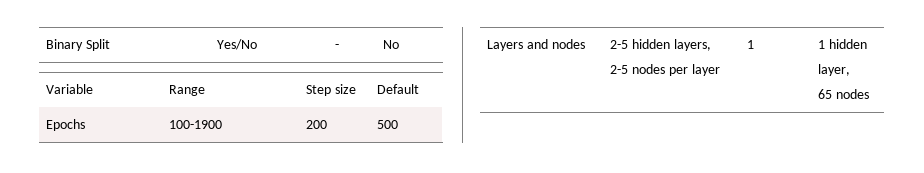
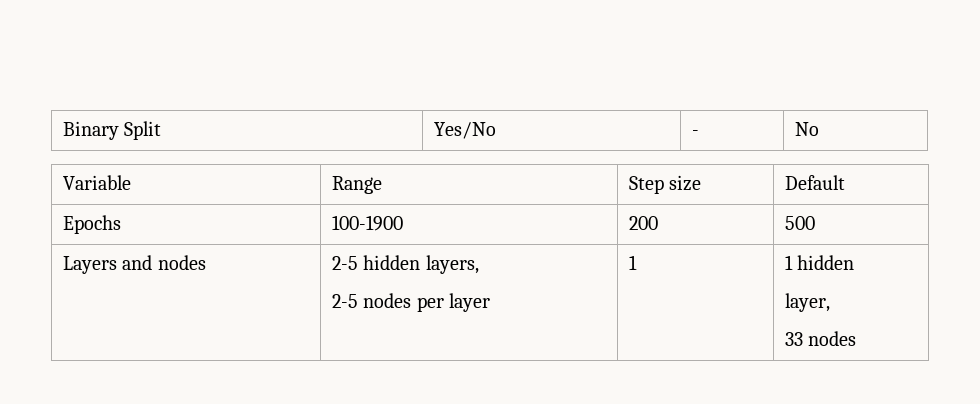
  Layers and nodes | 2-5 hidden layers,
  2-5 nodes per layer | 1 | 1 hidden
  layer,
- 65 nodes
+ 33 nodes

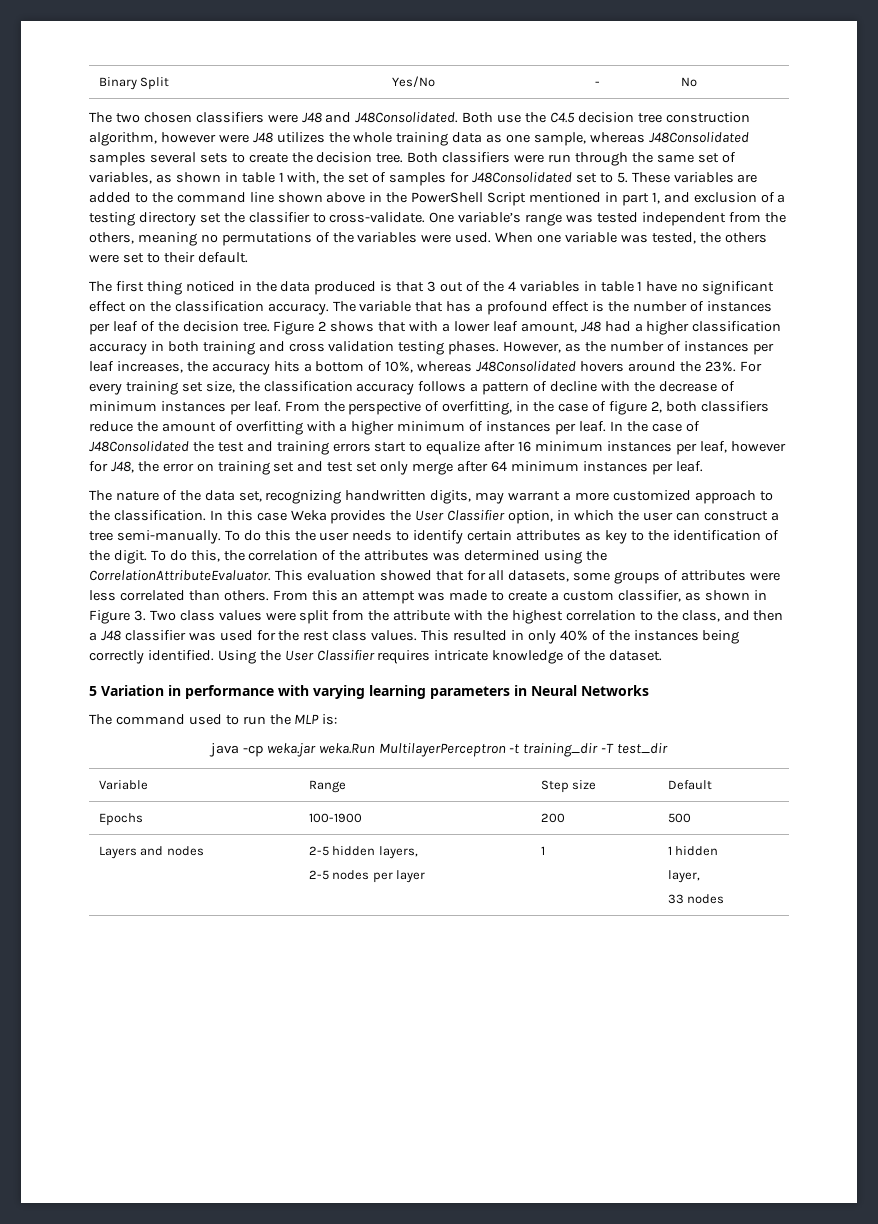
+ The two chosen classifiers were J48 and J48Consolidated. Both use the C4.5 decision tree construction algorithm, however were J48 utilizes the whole training data as one sample, whereas J48Consolidated samples several sets to create the decision tree. Both classifiers were run through the same set of variables, as shown in table 1 with, the set of samples for J48Consolidated set to 5. These variables are added to the command line shown above in the PowerShell Script mentioned in part 1, and exclusion of a testing directory set the classifier to cross-validate. One variable’s range was tested independent from the others, meaning no permutations of the variables were used. When one variable was tested, the others were set to their default.
+ The first thing noticed in the data produced is that 3 out of the 4 variables in table 1 have no significant effect on the classification accuracy. The variable that has a profound effect is the number of instances per leaf of the decision tree. Figure 2 shows that with a lower leaf amount, J48 had a higher classification accuracy in both training and cross validation testing phases. However, as the number of instances per leaf increases, the accuracy hits a bottom of 10%, whereas J48Consolidated hovers around the 23%. For every training set size, the classification accuracy follows a pattern of decline with the decrease of minimum instances per leaf. From the perspective of overfitting, in the case of figure 2, both classifiers reduce the amount of overfitting with a higher minimum of instances per leaf. In the case of J48Consolidated the test and training errors start to equalize after 16 minimum instances per leaf, however for J48, the error on training set and test set only merge after 64 minimum instances per leaf.
+ The nature of the data set, recognizing handwritten digits, may warrant a more customized approach to the classification. In this case Weka provides the User Classifier option, in which the user can construct a tree semi-manually. To do this the user needs to identify certain attributes as key to the identification of the digit. To do this, the correlation of the attributes was determined using the CorrelationAttributeEvaluator. This evaluation showed that for all datasets, some groups of attributes were less correlated than others. From this an attempt was made to create a custom classifier, as shown in Figure 3. Two class values were split from the attribute with the highest correlation to the class, and then a J48 classifier was used for the rest class values. This resulted in only 40% of the instances being correctly identified. Using the User Classifier requires intricate knowledge of the dataset.
+ 5 Variation in performance with varying learning parameters in Neural Networks
+ The command used to run the MLP is:
+ java -cp weka.jar weka.Run MultilayerPerceptron -t training_dir -T test_dir

